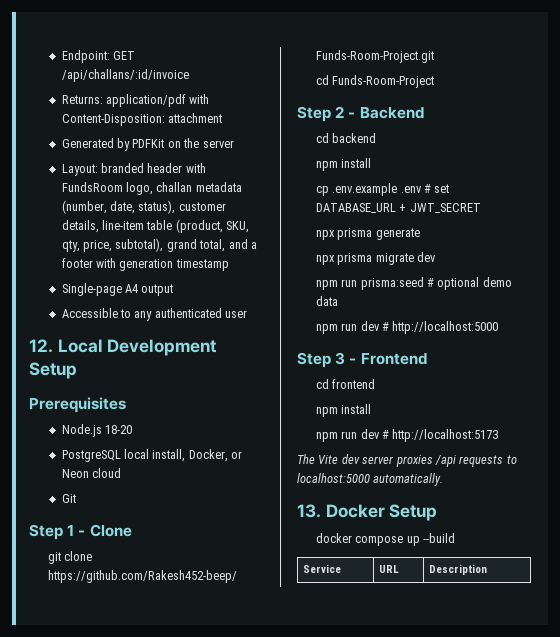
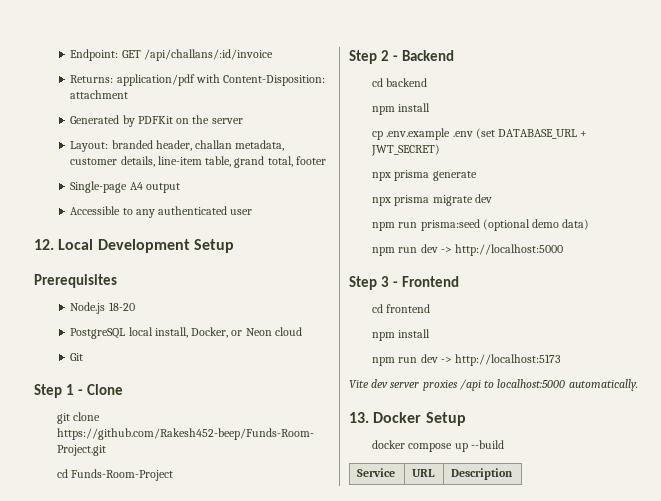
- Layout: branded header with FundsRoom logo, challan metadata (number, date, status), customer details, line-item table (product, SKU, qty, price, subtotal), grand total, and a footer with generation timestamp
+ Layout: branded header, challan metadata, customer details, line-item table, grand total, footer
- cp .env.example .env # set DATABASE_URL + JWT_SECRET
+ cp .env.example .env (set DATABASE_URL + JWT_SECRET)
- npm run prisma:seed # optional demo data
- npm run dev # http://localhost:5000
+ npm run prisma:seed (optional demo data)
+ npm run dev -> http://localhost:5000
- npm run dev # http://localhost:5173
+ npm run dev -> http://localhost:5173
- The Vite dev server proxies /api requests to localhost:5000 automatically.
+ Vite dev server proxies /api to localhost:5000 automatically.

